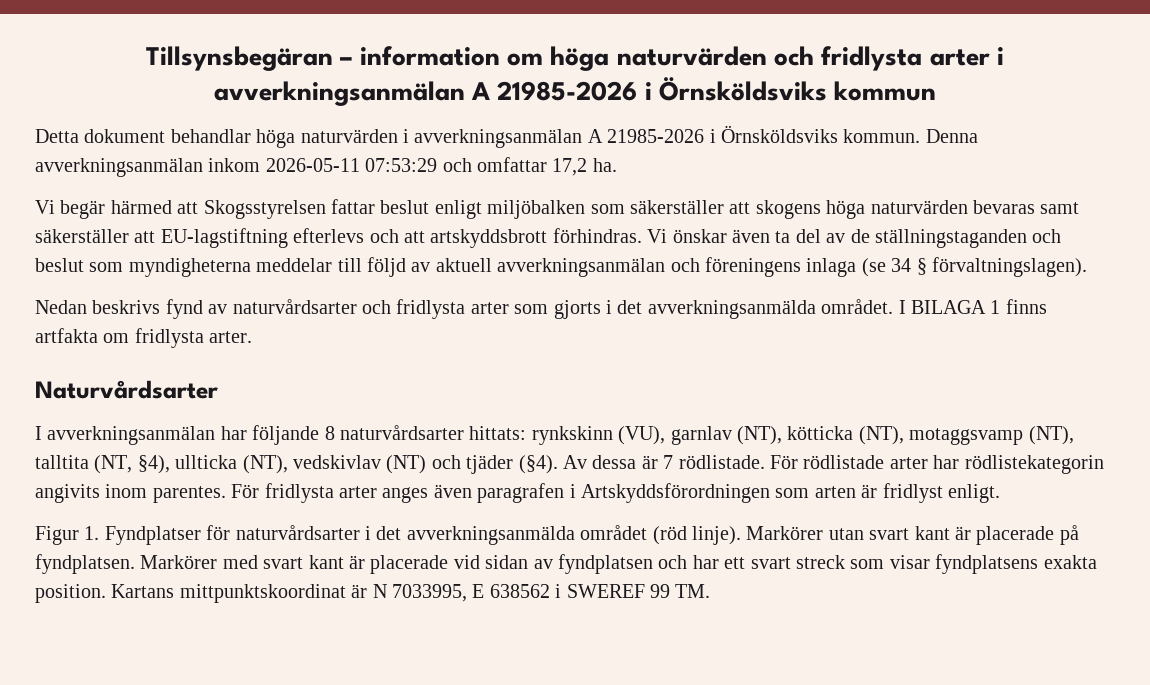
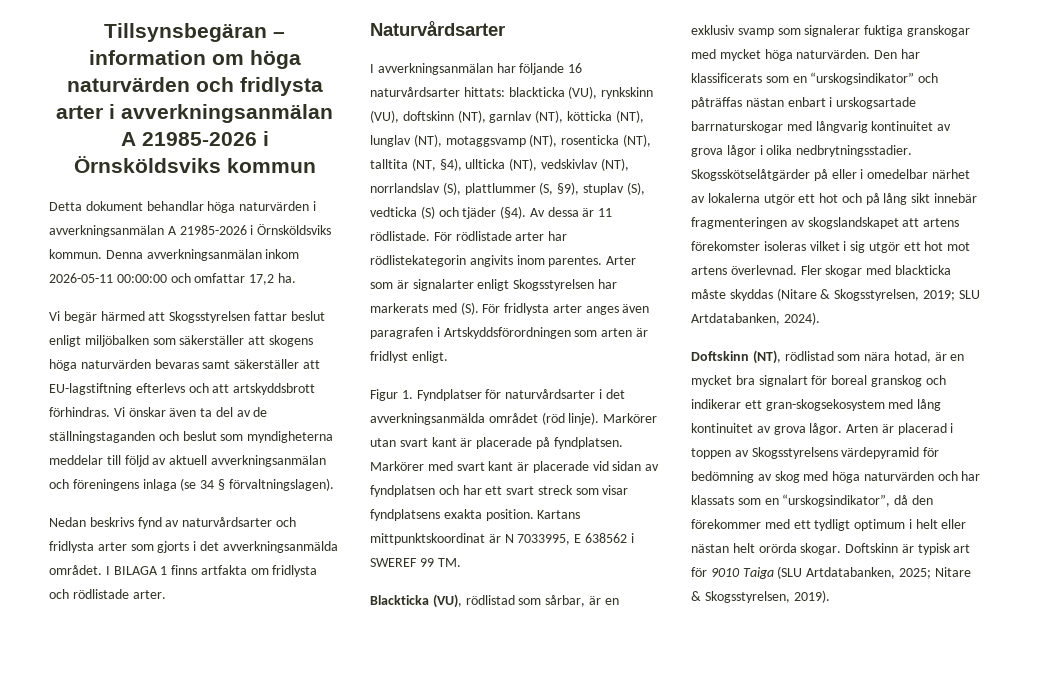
- Denna avverkningsanmälan inkom 2026-05-11 07:53:29 och omfattar 17,2 ha.
+ Denna avverkningsanmälan inkom 2026-05-11 00:00:00 och omfattar 17,2 ha.
- I BILAGA 1 finns artfakta om fridlysta arter.
+ I BILAGA 1 finns artfakta om fridlysta och rödlistade arter.
- I avverkningsanmälan har följande 8 naturvårdsarter hittats: rynkskinn (VU), garnlav (NT), kötticka (NT), motaggsvamp (NT), talltita (NT, §4), ullticka (NT), vedskivlav (NT) och tjäder (§4).
+ I avverkningsanmälan har följande 16 naturvårdsarter hittats: blackticka (VU), rynkskinn (VU), doftskinn (NT), garnlav (NT), kötticka (NT), lunglav (NT), motaggsvamp (NT), rosenticka (NT), talltita (NT, §4), ullticka (NT), vedskivlav (NT), norrlandslav (S), plattlummer (S, §9), stuplav (S), vedticka (S) och tjäder (§4).
- Av dessa är 7 rödlistade.
+ Av dessa är 11 rödlistade.
- För fridlysta arter anges även paragrafen i Artskyddsförordningen som arten är fridlyst enligt.
+ Arter som är signalarter enligt Skogsstyrelsen har markerats med (S). För fridlysta arter anges även paragrafen i Artskyddsförordningen som arten är fridlyst enligt.
+ Blackticka (VU), rödlistad som sårbar, är en exklusiv svamp som signalerar fuktiga granskogar med mycket höga naturvärden. Den har klassificerats som en “urskogsindikator” och påträffas nästan enbart i urskogsartade barrnaturskogar med långvarig kontinuitet av grova lågor i olika nedbrytningsstadier. Skogsskötselåtgärder på eller i omedelbar närhet av lokalerna utgör ett hot och på lång sikt innebär fragmenteringen av skogslandskapet att artens förekomster isoleras vilket i sig utgör ett hot mot artens överlevnad. Fler skogar med blackticka måste skyddas (Nitare & Skogsstyrelsen, 2019; SLU Artdatabanken, 2024).
+ Doftskinn (NT), rödlistad som nära hotad, är en mycket bra signalart för boreal granskog och indikerar ett gran-skogsekosystem med lång kontinuitet av grova lågor. Arten är placerad i toppen av Skogsstyrelsens värdepyramid för bedömning av skog med höga naturvärden och har klassats som en “urskogsindikator”, då den förekommer med ett tydligt optimum i helt eller nästan helt orörda skogar. Doftskinn är typisk art för 9010 Taiga (SLU Artdatabanken, 2025; Nitare & Skogsstyrelsen, 2019).

